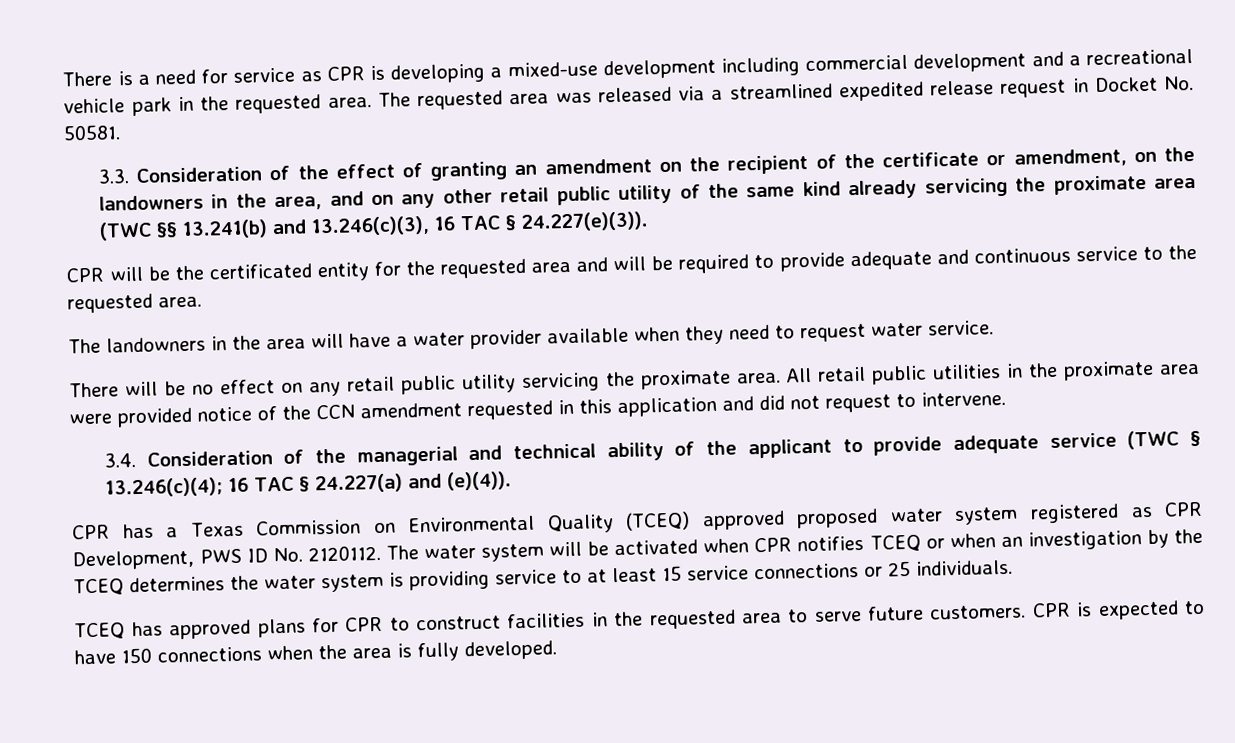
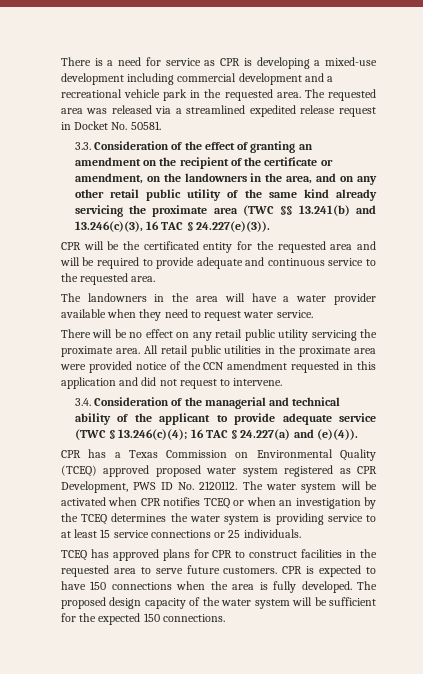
+ The proposed design capacity of the water system will be sufficient for the expected 150 connections.

